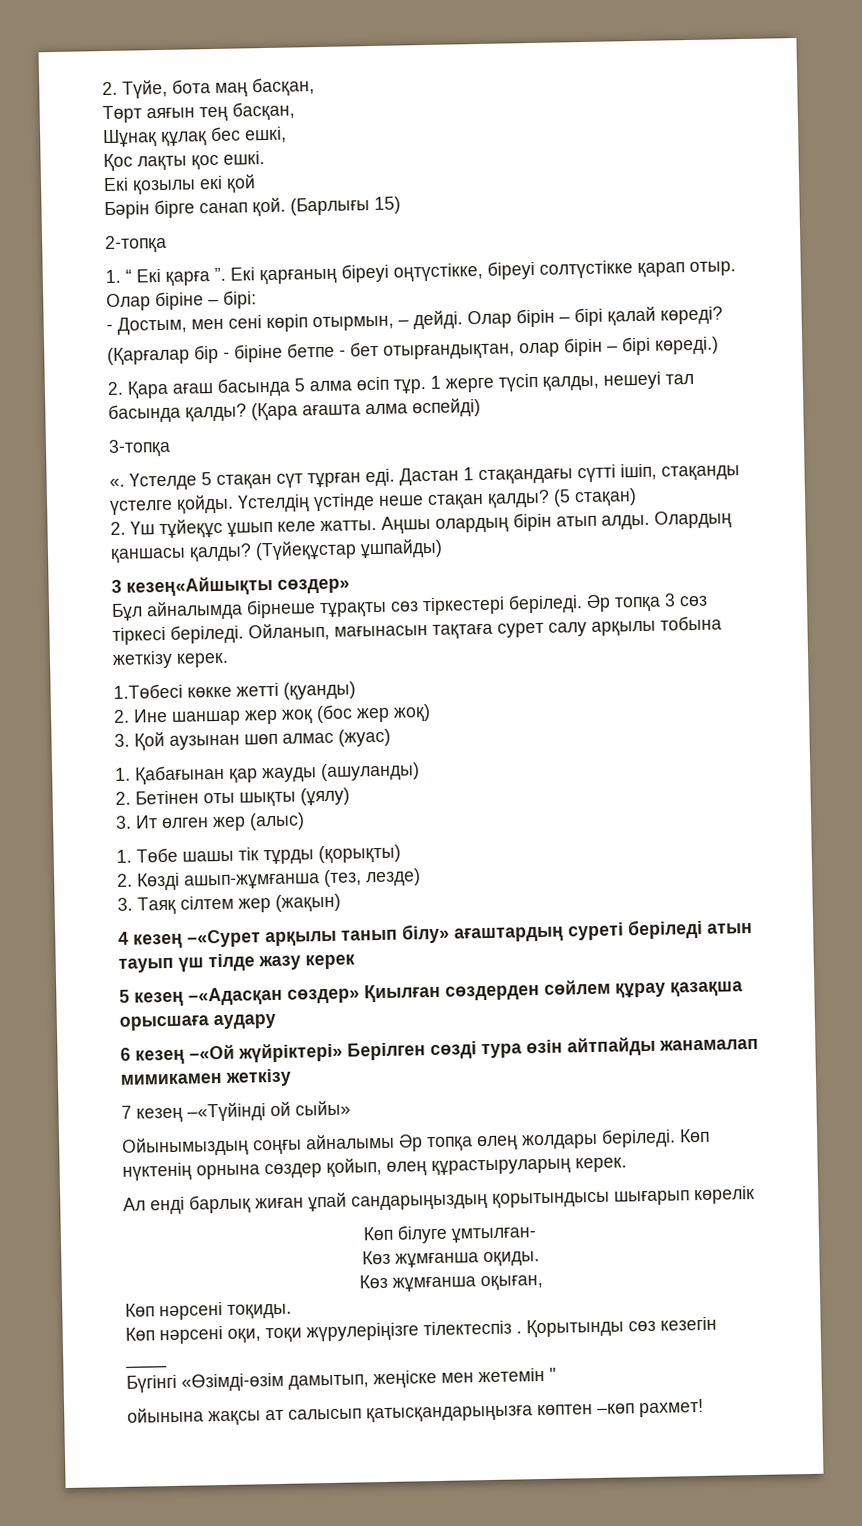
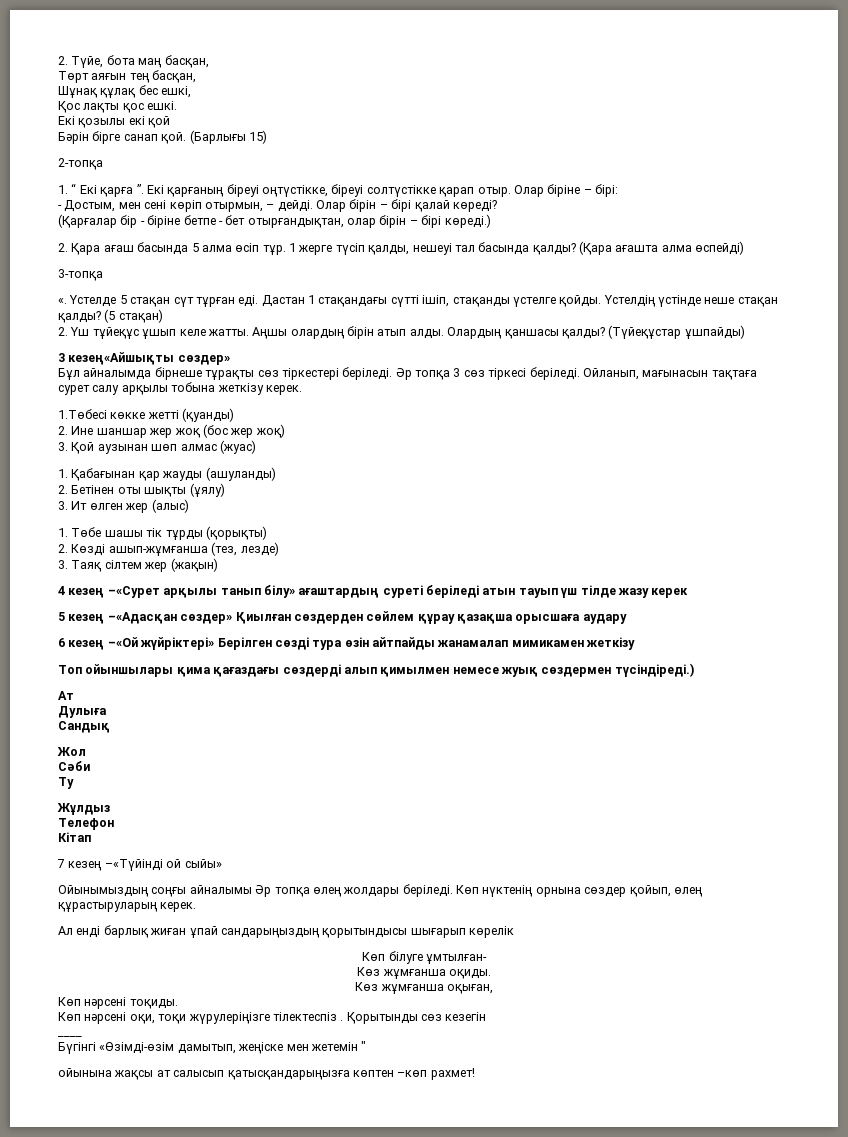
+ Топ ойыншылары қима қағаздағы сөздерді алып қимылмен немесе жуық сөздермен түсіндіреді.)
+ Ат
+ Дулыға
+ Сандық
+ Жол
+ Сәби
+ Ту
+ Жұлдыз
+ Телефон
+ Кітап

